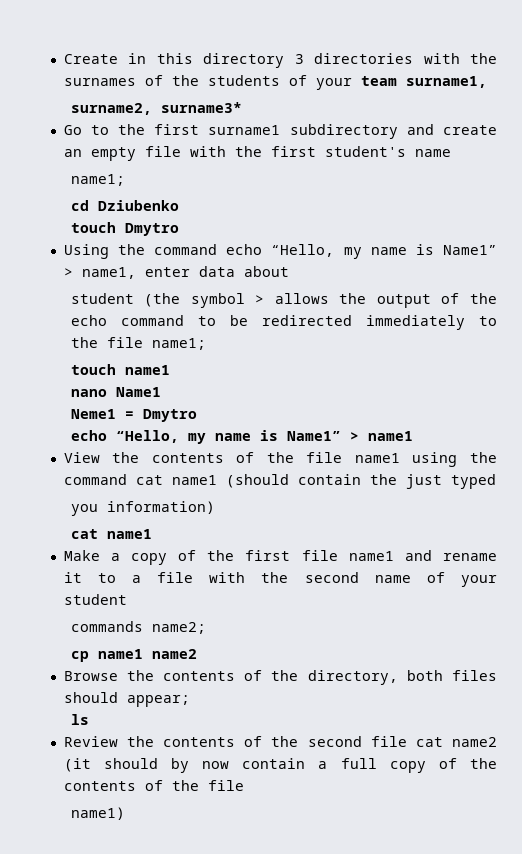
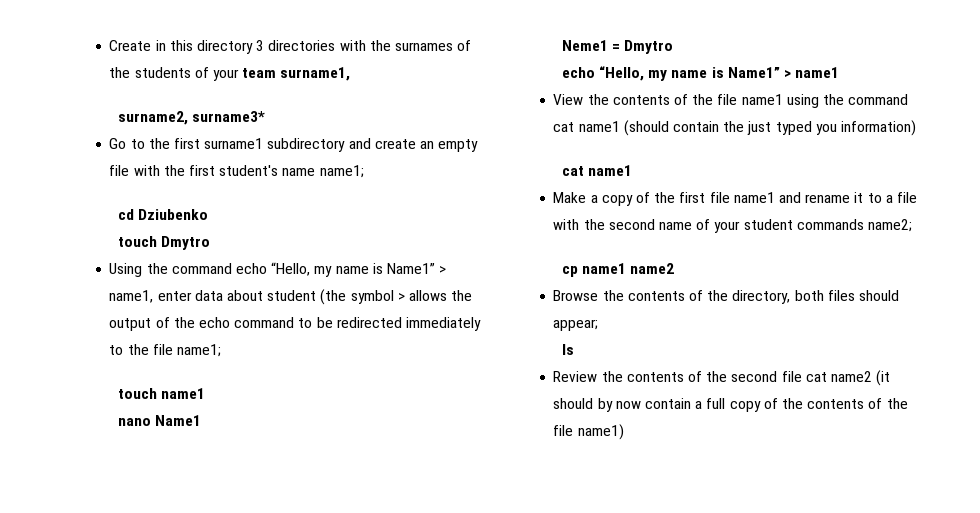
- Go to the first surname1 subdirectory and create an empty file with the first student's name
- name1;
+ Go to the first surname1 subdirectory and create an empty file with the first student's name name1;
- Using the command echo “Hello, my name is Name1” > name1, enter data about
- student (the symbol > allows the output of the echo command to be redirected immediately to the file name1;
+ Using the command echo “Hello, my name is Name1” > name1, enter data about student (the symbol > allows the output of the echo command to be redirected immediately to the file name1;
- View the contents of the file name1 using the command cat name1 (should contain the just typed
- you information)
+ View the contents of the file name1 using the command cat name1 (should contain the just typed you information)
- Make a copy of the first file name1 and rename it to a file with the second name of your student
- commands name2;
+ Make a copy of the first file name1 and rename it to a file with the second name of your student commands name2;
- Review the contents of the second file cat name2 (it should by now contain a full copy of the contents of the file
- name1)
+ Review the contents of the second file cat name2 (it should by now contain a full copy of the contents of the file name1)

